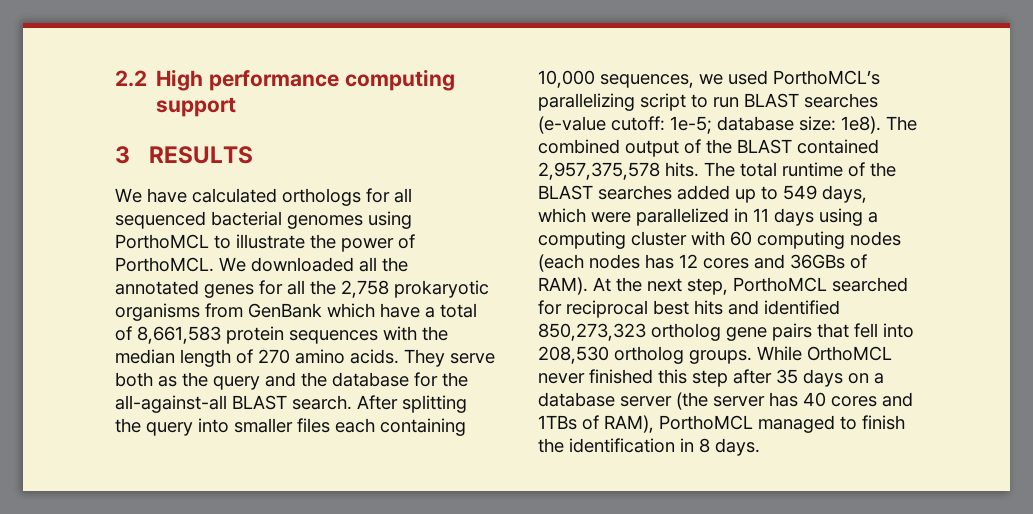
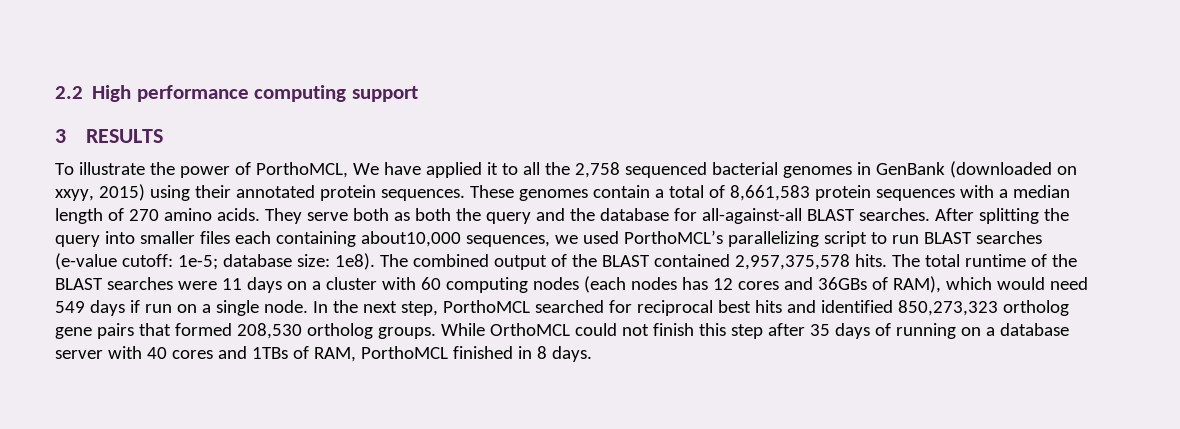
- We have calculated orthologs for all sequenced bacterial genomes using PorthoMCL to illustrate the power of PorthoMCL. We downloaded all the annotated genes for all the 2,758 prokaryotic organisms from GenBank which have a total of 8,661,583 protein sequences with the median length of 270 amino acids.
+ To illustrate the power of PorthoMCL, We have applied it to all the 2,758 sequenced bacterial genomes in GenBank (downloaded on xxyy, 2015) using their annotated protein sequences. These genomes contain a total of 8,661,583 protein sequences with a median length of 270 amino acids.
- They serve both as the query and the database for the all-against-all BLAST search.
+ They serve both as both the query and the database for all-against-all BLAST searches.
- After splitting the query into smaller files each containing 10,000 sequences, we used PorthoMCL’s parallelizing script to run BLAST searches (e-value cutoff: 1e-5; database size: 1e8).
+ After splitting the query into smaller files each containing about10,000 sequences, we used PorthoMCL’s parallelizing script to run BLAST searches (e-value cutoff: 1e-5; database size: 1e8).
- The total runtime of the BLAST searches added up to 549 days, which were parallelized in 11 days using a computing cluster with 60 computing nodes (each nodes has 12 cores and 36GBs of RAM). At the next step, PorthoMCL searched for reciprocal best hits and identified 850,273,323 ortholog gene pairs that fell into 208,530 ortholog groups.
+ The total runtime of the BLAST searches were 11 days on a cluster with 60 computing nodes (each nodes has 12 cores and 36GBs of RAM), which would need 549 days if run on a single node. In the next step, PorthoMCL searched for reciprocal best hits and identified 850,273,323 ortholog gene pairs that formed 208,530 ortholog groups.
- While OrthoMCL never finished this step after 35 days on a database server (the server has 40 cores and 1TBs of RAM), PorthoMCL managed to finish the identification in 8 days.
+ While OrthoMCL could not finish this step after 35 days of running on a database server with 40 cores and 1TBs of RAM, PorthoMCL finished in 8 days.

